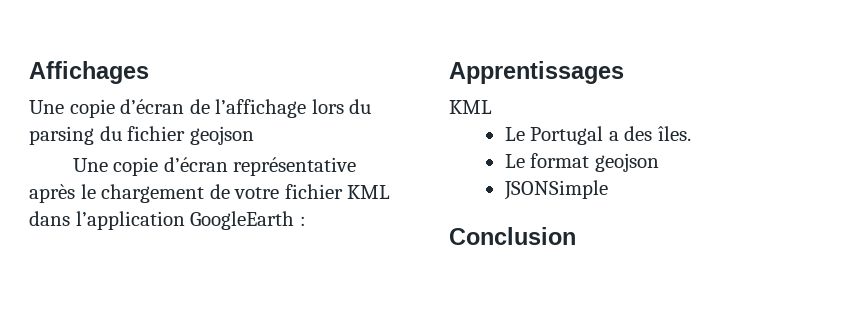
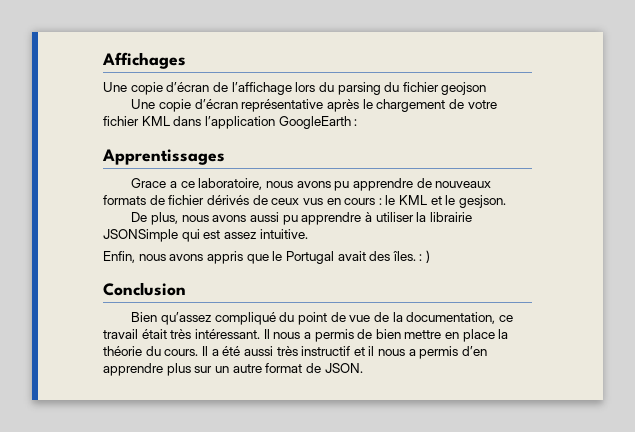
  Apprentissages
- KML
- Le Portugal a des îles.
- Le format geojson
- JSONSimple
+ Grace a ce laboratoire, nous avons pu apprendre de nouveaux formats de fichier dérivés de ceux vus en cours : le KML et le gesjson.
+ De plus, nous avons aussi pu apprendre à utiliser la librairie JSONSimple qui est assez intuitive.
+ Enfin, nous avons appris que le Portugal avait des îles. : )
  Conclusion
+ Bien qu’assez compliqué du point de vue de la documentation, ce travail était très intéressant. Il nous a permis de bien mettre en place la théorie du cours. Il a été aussi très instructif et il nous a permis d’en apprendre plus sur un autre format de JSON.

